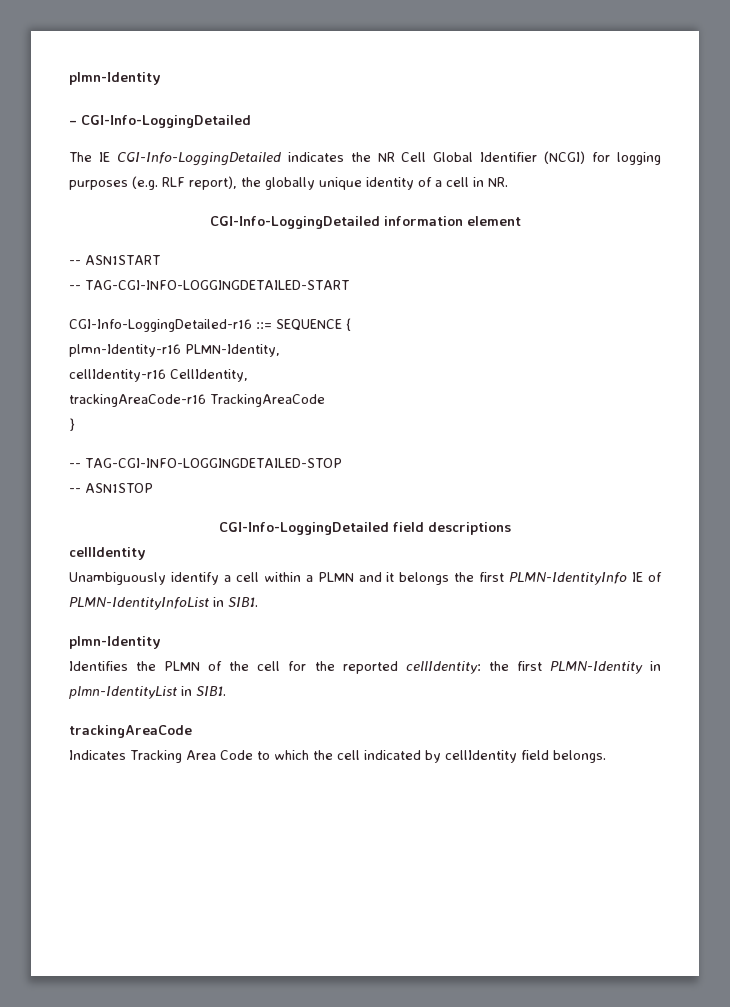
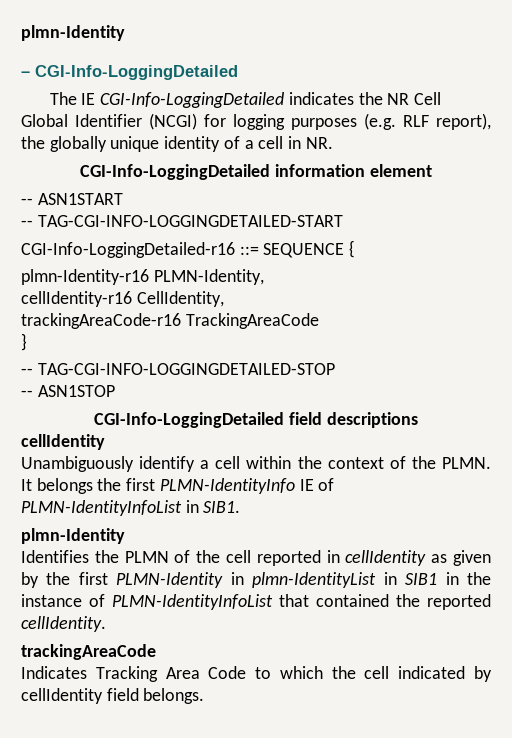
- Unambiguously identify a cell within a PLMN and it belongs the first PLMN-IdentityInfo IE of PLMN-IdentityInfoList in SIB1.
+ Unambiguously identify a cell within the context of the PLMN. It belongs the first PLMN-IdentityInfo IE of PLMN-IdentityInfoList in SIB1.
- Identifies the PLMN of the cell for the reported cellIdentity: the first PLMN-Identity in plmn-IdentityList in SIB1.
+ Identifies the PLMN of the cell reported in cellIdentity as given by the first PLMN-Identity in plmn-IdentityList in SIB1 in the instance of PLMN-IdentityInfoList that contained the reported cellIdentity.

